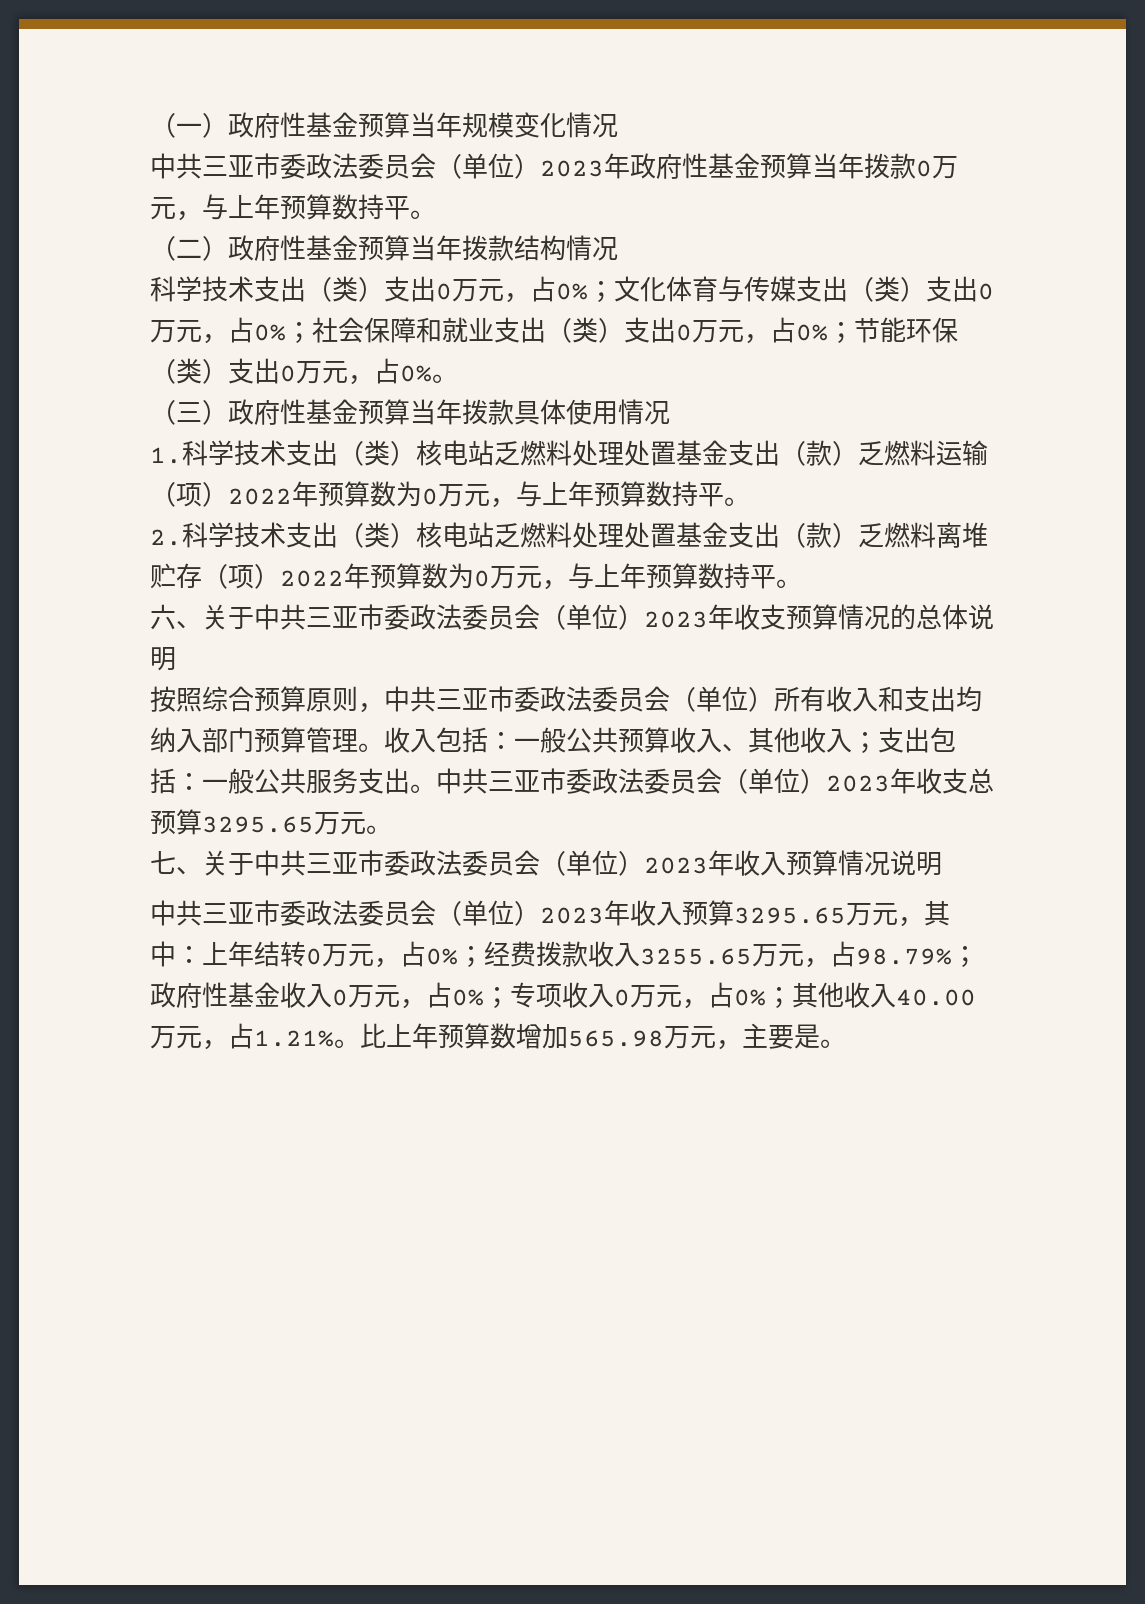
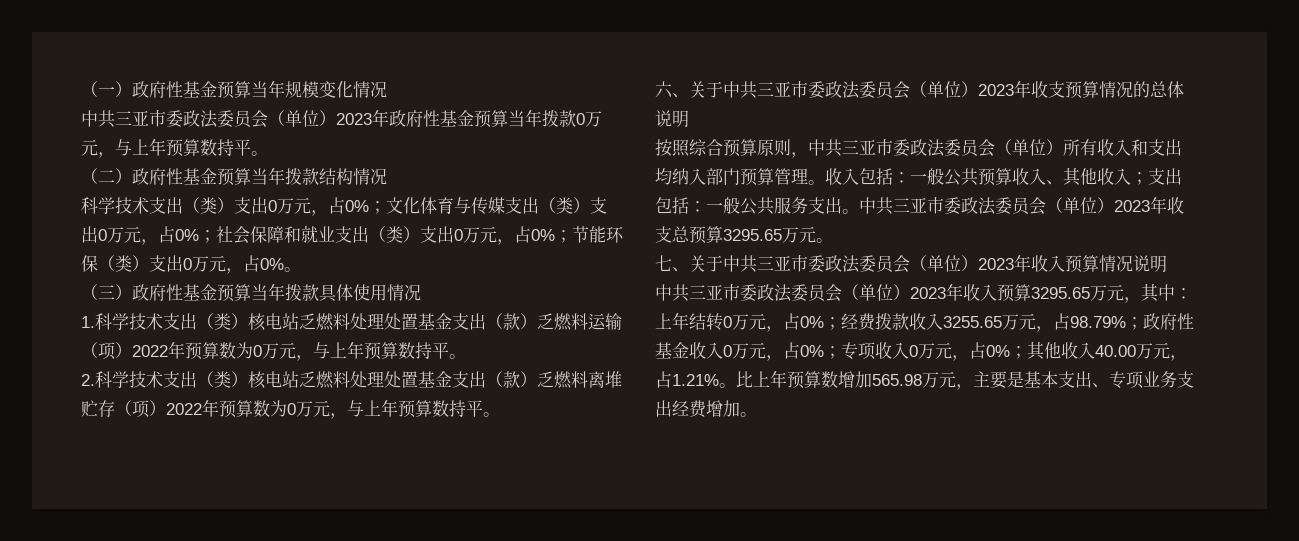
- 比上年预算数增加565.98万元，主要是。
+ 比上年预算数增加565.98万元，主要是基本支出、专项业务支出经费增加。

